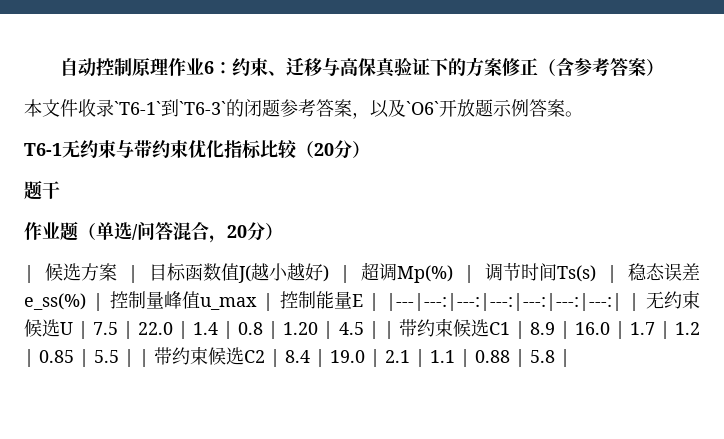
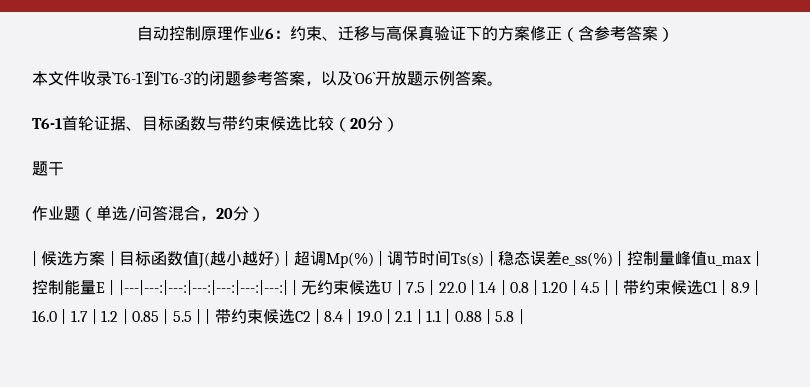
- T6-1无约束与带约束优化指标比较（20分）
+ T6-1首轮证据、目标函数与带约束候选比较（20分）

